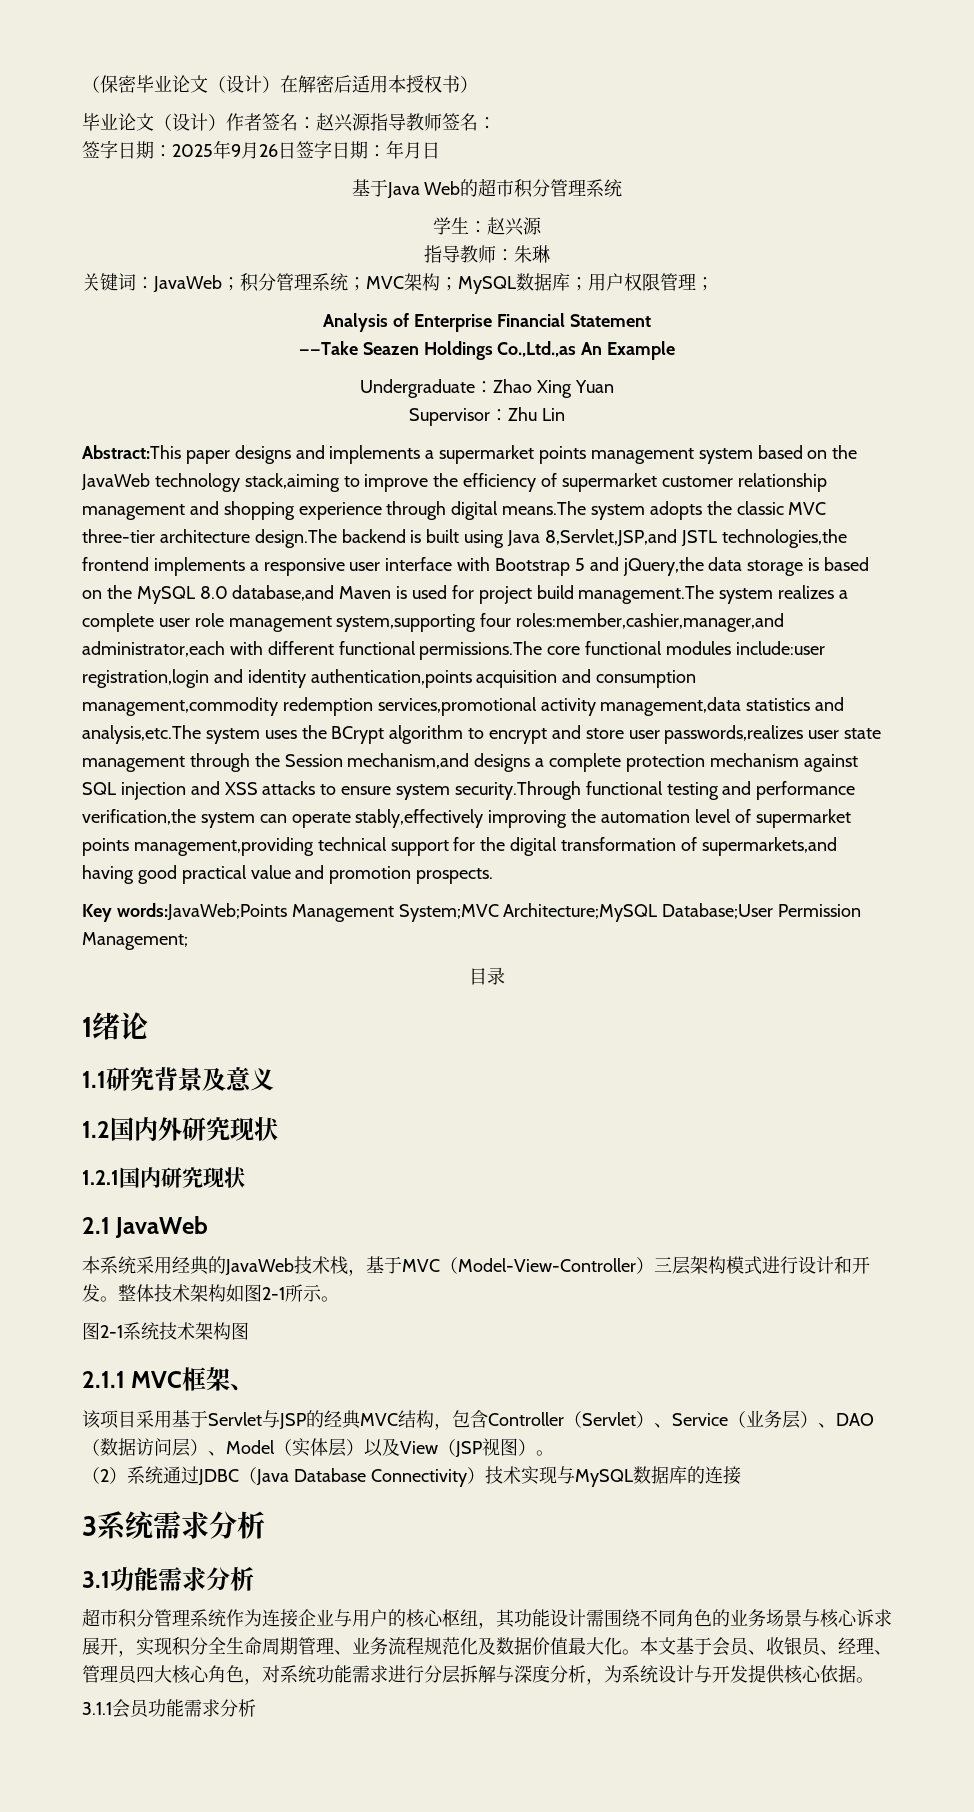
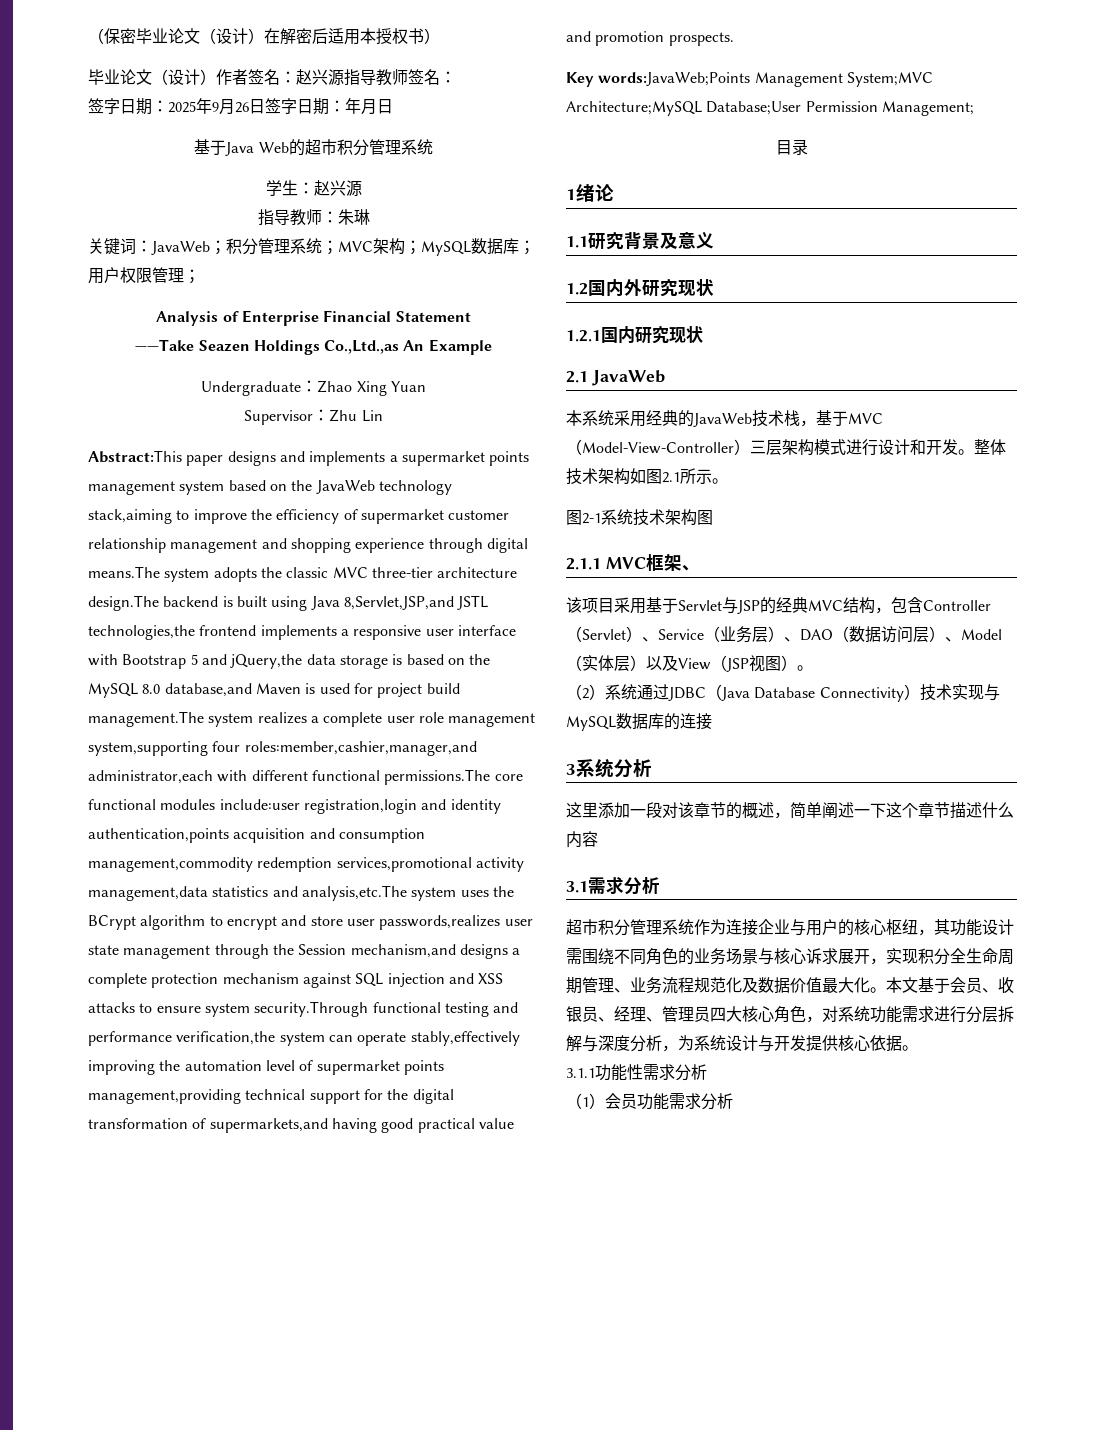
- 整体技术架构如图2-1所示。
+ 整体技术架构如图2.1所示。
- 3系统需求分析
+ 3系统分析
+ 这里添加一段对该章节的概述，简单阐述一下这个章节描述什么内容
- 3.1功能需求分析
+ 3.1需求分析
- 3.1.1会员功能需求分析
+ 3.1.1功能性需求分析
+ （1）会员功能需求分析

